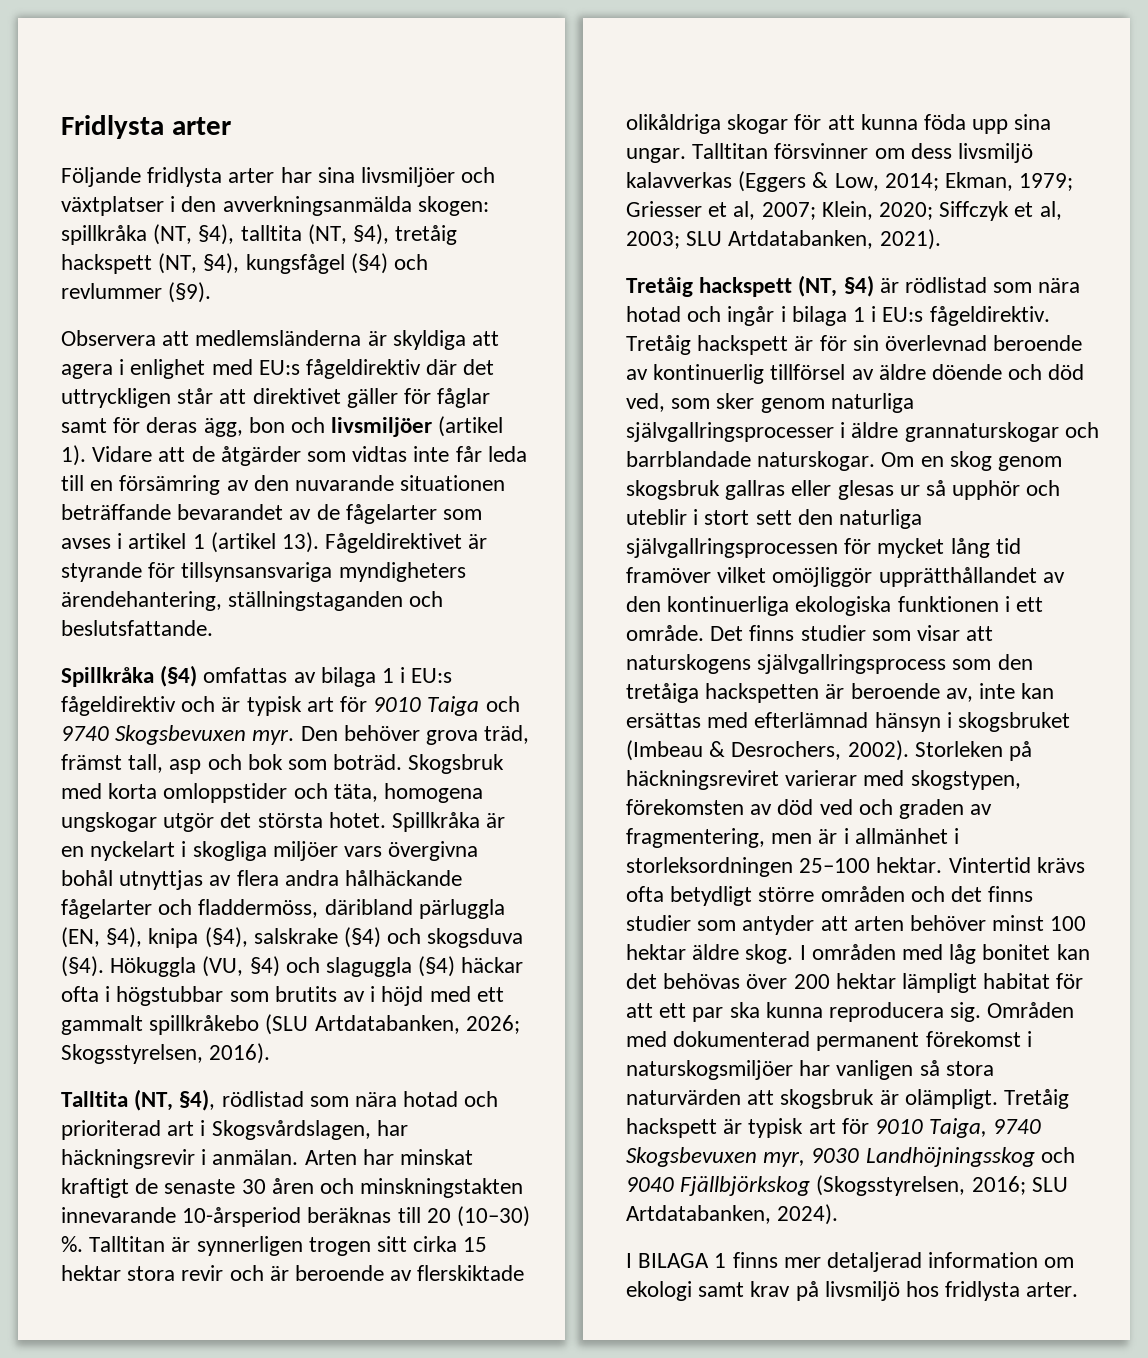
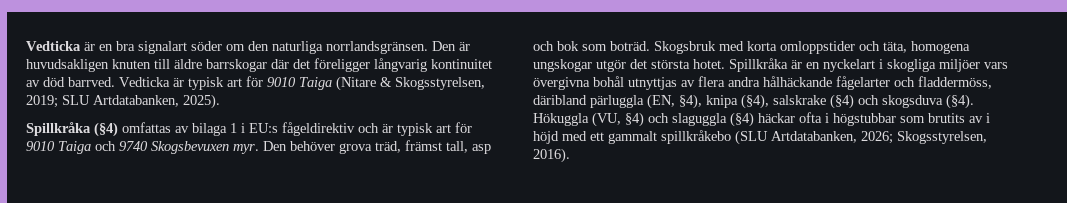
- Fridlysta arter
- Följande fridlysta arter har sina livsmiljöer och växtplatser i den avverkningsanmälda skogen: spillkråka (NT, §4), talltita (NT, §4), tretåig hackspett (NT, §4), kungsfågel (§4) och revlummer (§9).
- Observera att medlemsländerna är skyldiga att agera i enlighet med EU:s fågeldirektiv där det uttryckligen står att direktivet gäller för fåglar samt för deras ägg, bon och livsmiljöer (artikel 1). Vidare att de åtgärder som vidtas inte får leda till en försämring av den nuvarande situationen beträffande bevarandet av de fågelarter som avses i artikel 1 (artikel 13). Fågeldirektivet är styrande för tillsynsansvariga myndigheters ärendehantering, ställningstaganden och beslutsfattande.
+ Vedticka är en bra signalart söder om den naturliga norrlandsgränsen. Den är huvudsakligen knuten till äldre barrskogar där det föreligger långvarig kontinuitet av död barrved. Vedticka är typisk art för 9010 Taiga (Nitare & Skogsstyrelsen, 2019; SLU Artdatabanken, 2025).
- Talltita (NT, §4), rödlistad som nära hotad och prioriterad art i Skogsvårdslagen, har häckningsrevir i anmälan. Arten har minskat kraftigt de senaste 30 åren och minskningstakten innevarande 10-årsperiod beräknas till 20 (10–30) %. Talltitan är synnerligen trogen sitt cirka 15 hektar stora revir och är beroende av flerskiktade olikåldriga skogar för att kunna föda upp sina ungar. Talltitan försvinner om dess livsmiljö kalavverkas (Eggers & Low, 2014; Ekman, 1979; Griesser et al, 2007; Klein, 2020; Siffczyk et al, 2003; SLU Artdatabanken, 2021).
- Tretåig hackspett (NT, §4) är rödlistad som nära hotad och ingår i bilaga 1 i EU:s fågeldirektiv. Tretåig hackspett är för sin överlevnad beroende av kontinuerlig tillförsel av äldre döende och död ved, som sker genom naturliga självgallringsprocesser i äldre grannaturskogar och barrblandade naturskogar. Om en skog genom skogsbruk gallras eller glesas ur så upphör och uteblir i stort sett den naturliga självgallringsprocessen för mycket lång tid framöver vilket omöjliggör upprätthållandet av den kontinuerliga ekologiska funktionen i ett område. Det finns studier som visar att naturskogens självgallringsprocess som den tretåiga hackspetten är beroende av, inte kan ersättas med efterlämnad hänsyn i skogsbruket (Imbeau & Desrochers, 2002). Storleken på häckningsreviret varierar med skogstypen, förekomsten av död ved och graden av fragmentering, men är i allmänhet i storleksordningen 25–100 hektar. Vintertid krävs ofta betydligt större områden och det finns studier som antyder att arten behöver minst 100 hektar äldre skog. I områden med låg bonitet kan det behövas över 200 hektar lämpligt habitat för att ett par ska kunna reproducera sig. Områden med dokumenterad permanent förekomst i naturskogsmiljöer har vanligen så stora naturvärden att skogsbruk är olämpligt. Tretåig hackspett är typisk art för 9010 Taiga, 9740 Skogsbevuxen myr, 9030 Landhöjningsskog och 9040 Fjällbjörkskog (Skogsstyrelsen, 2016; SLU Artdatabanken, 2024).
- I BILAGA 1 finns mer detaljerad information om ekologi samt krav på livsmiljö hos fridlysta arter.

